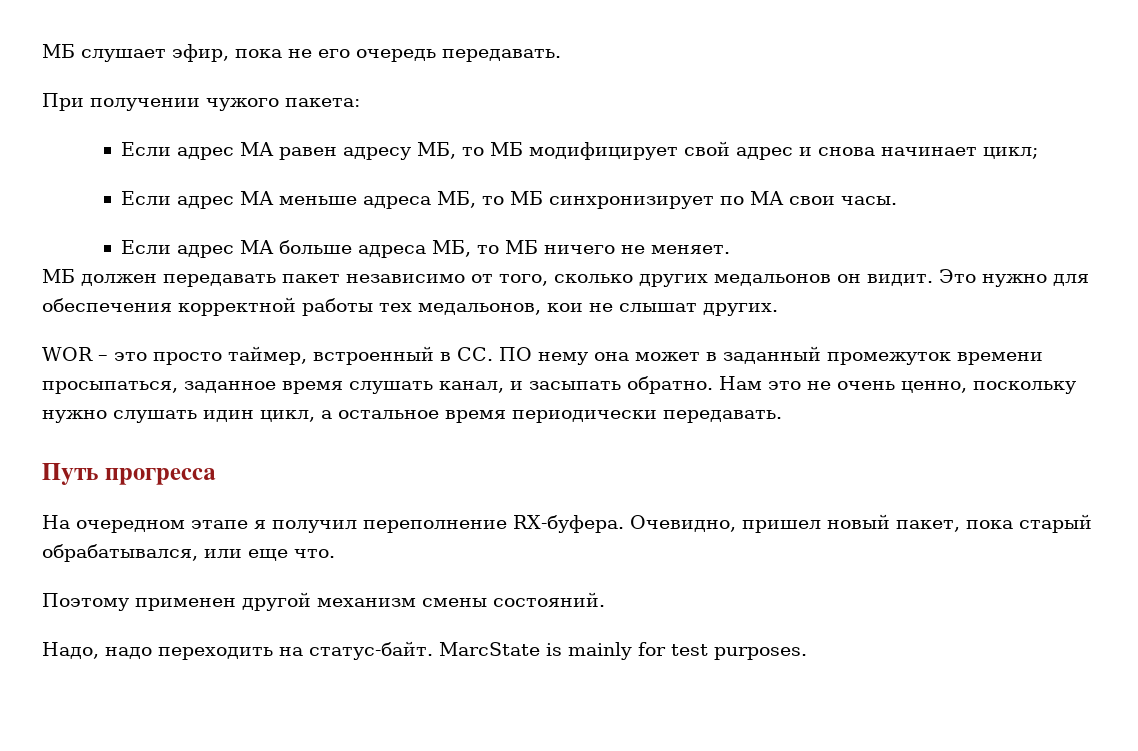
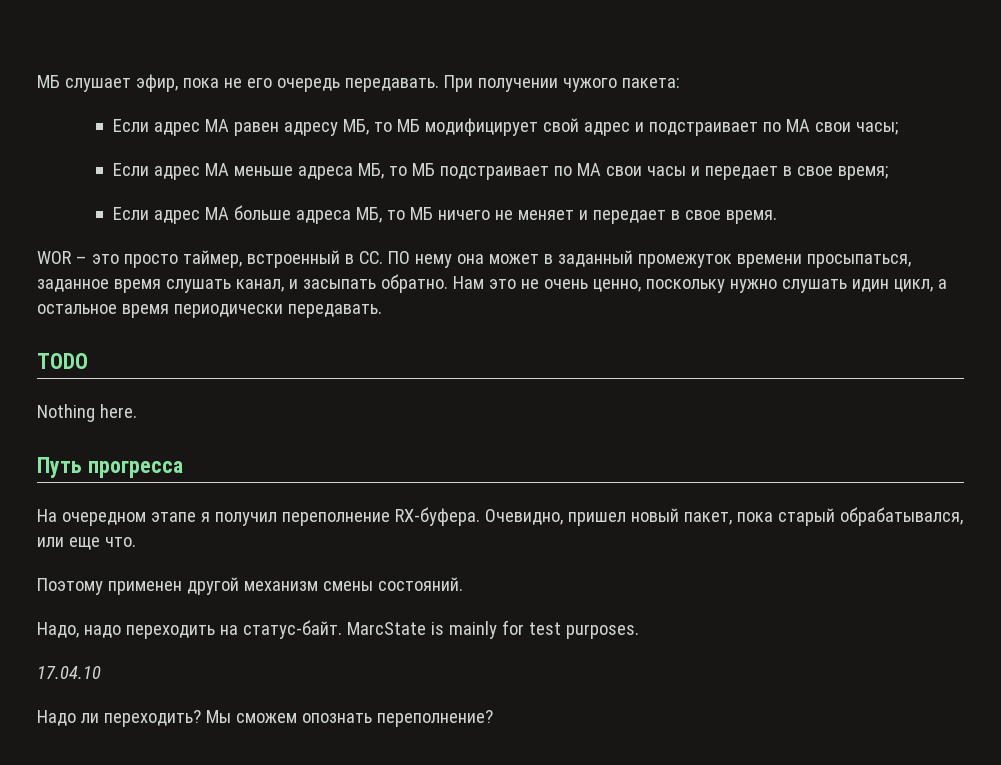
- МБ слушает эфир, пока не его очередь передавать.
- При получении чужого пакета:
+ МБ слушает эфир, пока не его очередь передавать. При получении чужого пакета:
- Если адрес МА равен адресу МБ, то МБ модифицирует свой адрес и снова начинает цикл;
+ Если адрес МА равен адресу МБ, то МБ модифицирует свой адрес и подстраивает по МА свои часы;
- Если адрес МА меньше адреса МБ, то МБ синхронизирует по МА свои часы.
+ Если адрес МА меньше адреса МБ, то МБ подстраивает по МА свои часы и передает в свое время;
- Если адрес МА больше адреса МБ, то МБ ничего не меняет.
- МБ должен передавать пакет независимо от того, сколько других медальонов он видит. Это нужно для обеспечения корректной работы тех медальонов, кои не слышат других.
+ Если адрес МА больше адреса МБ, то МБ ничего не меняет и передает в свое время.
+ TODO
+ Nothing here.
+ 17.04.10
+ Надо ли переходить? Мы сможем опознать переполнение?

